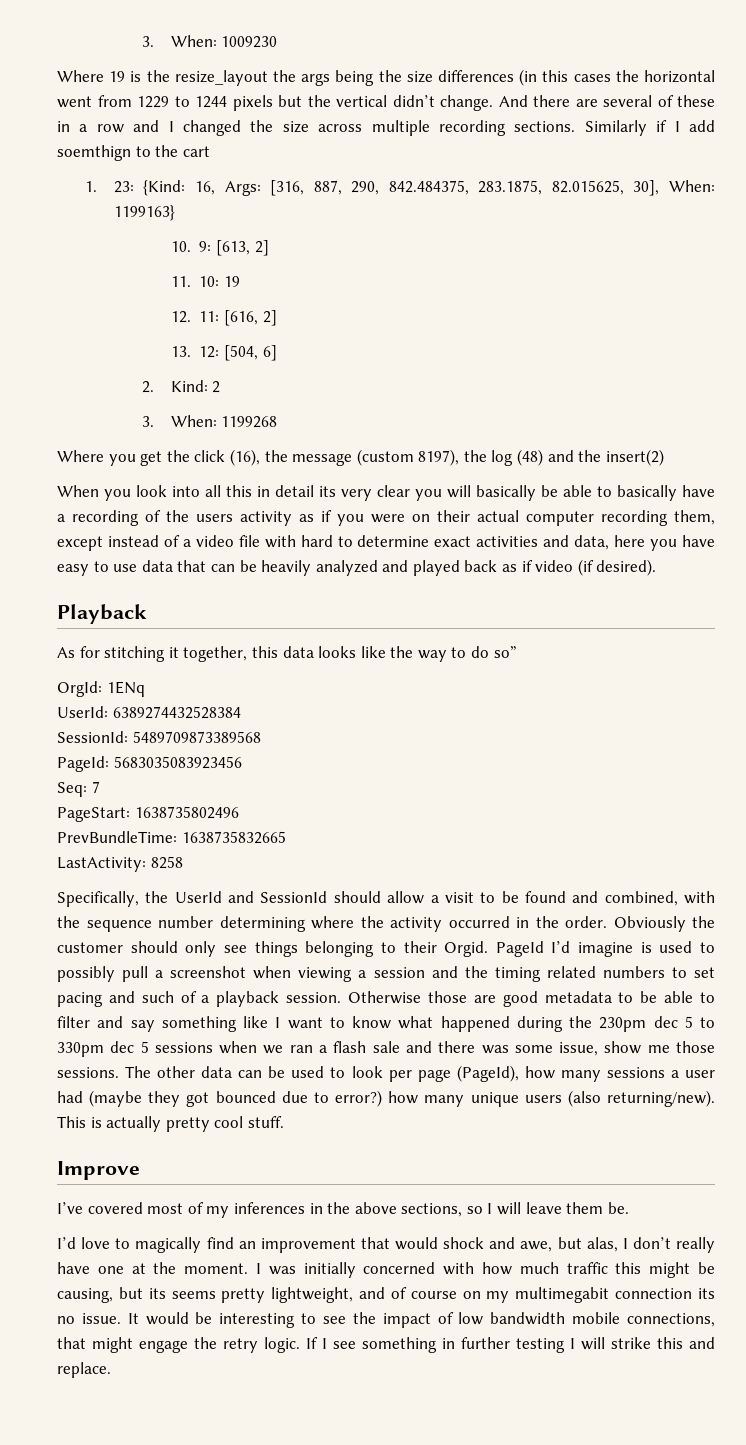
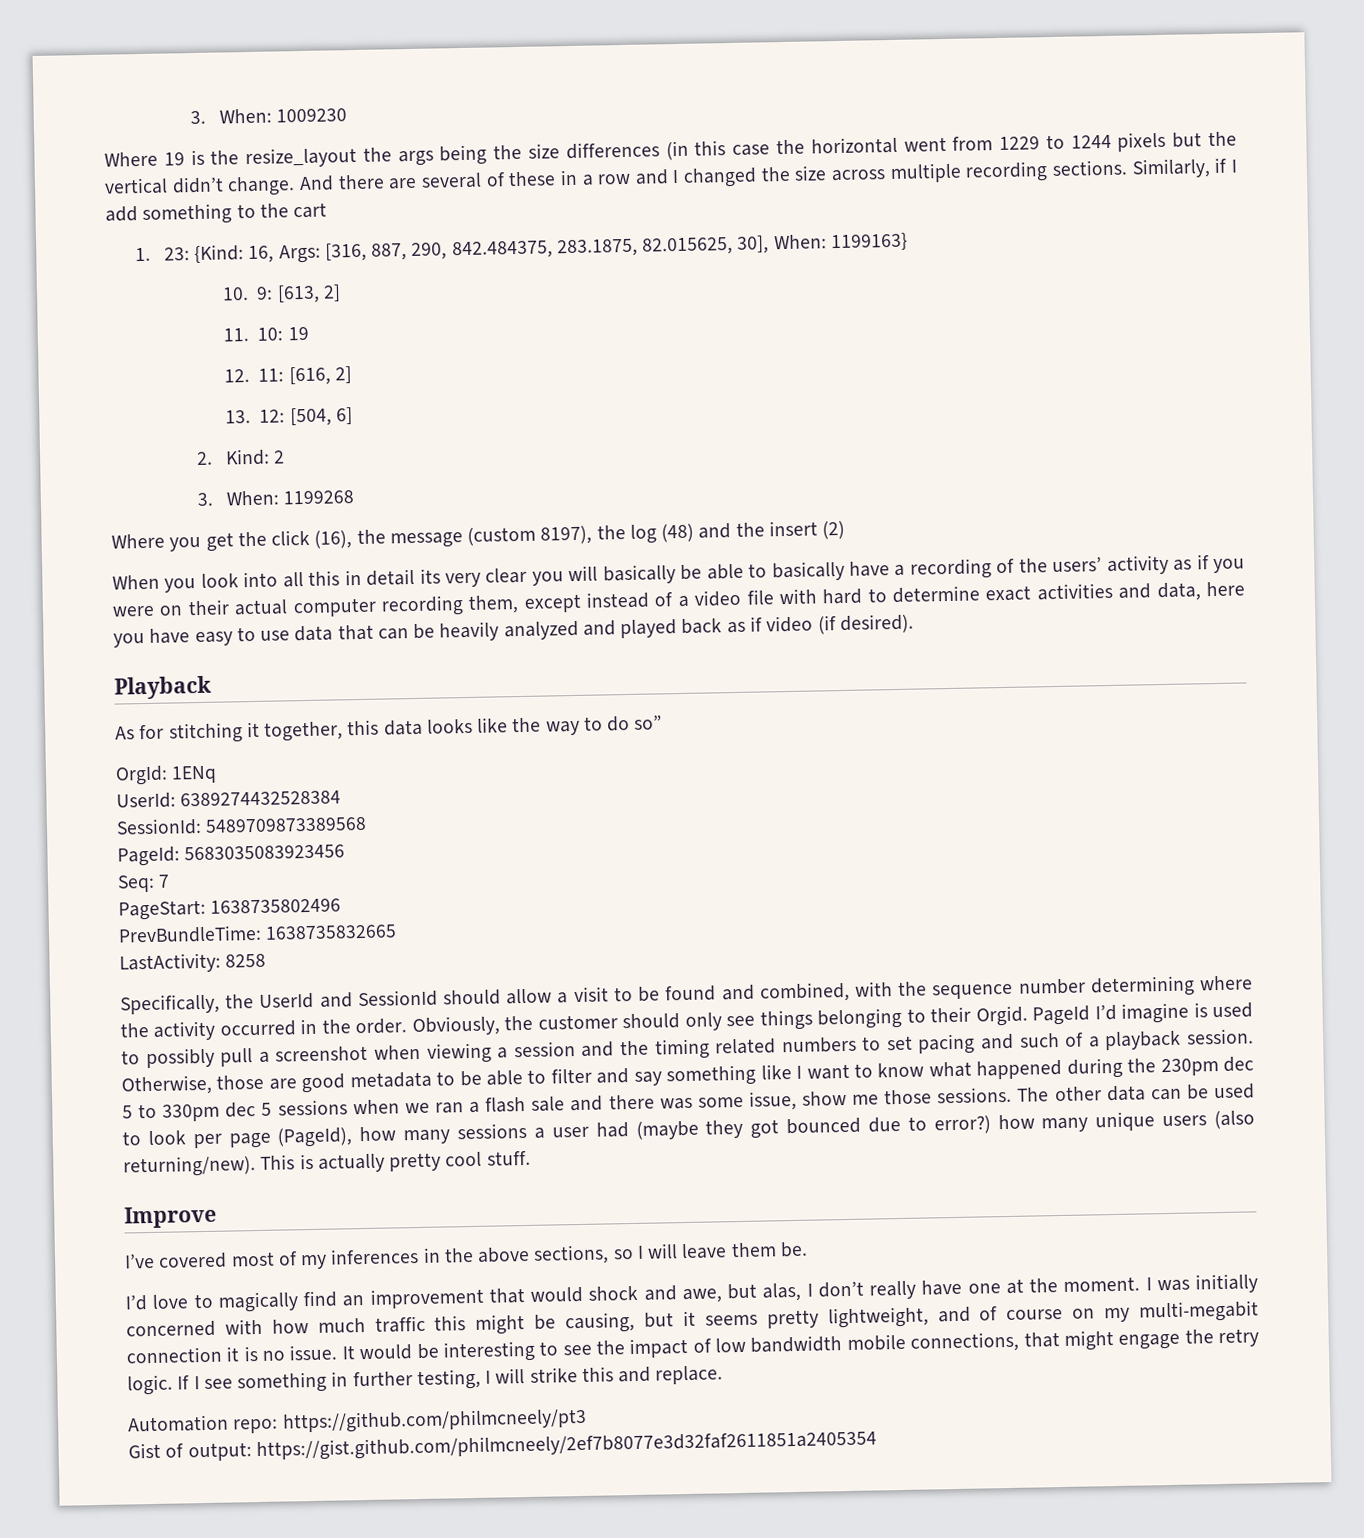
- Where 19 is the resize_layout the args being the size differences (in this cases the horizontal went from 1229 to 1244 pixels but the vertical didn’t change.
+ Where 19 is the resize_layout the args being the size differences (in this case the horizontal went from 1229 to 1244 pixels but the vertical didn’t change.
- Similarly if I add soemthign to the cart
+ Similarly, if I add something to the cart
- Where you get the click (16), the message (custom 8197), the log (48) and the insert(2)
+ Where you get the click (16), the message (custom 8197), the log (48) and the insert (2)
- When you look into all this in detail its very clear you will basically be able to basically have a recording of the users activity as if you were on their actual computer recording them, except instead of a video file with hard to determine exact activities and data, here you have easy to use data that can be heavily analyzed and played back as if video (if desired).
+ When you look into all this in detail its very clear you will basically be able to basically have a recording of the users’ activity as if you were on their actual computer recording them, except instead of a video file with hard to determine exact activities and data, here you have easy to use data that can be heavily analyzed and played back as if video (if desired).
- Obviously the customer should only see things belonging to their Orgid.
+ Obviously, the customer should only see things belonging to their Orgid.
- Otherwise those are good metadata to be able to filter and say something like I want to know what happened during the 230pm dec 5 to 330pm dec 5 sessions when we ran a flash sale and there was some issue, show me those sessions.
+ Otherwise, those are good metadata to be able to filter and say something like I want to know what happened during the 230pm dec 5 to 330pm dec 5 sessions when we ran a flash sale and there was some issue, show me those sessions.
- I was initially concerned with how much traffic this might be causing, but its seems pretty lightweight, and of course on my multimegabit connection its no issue.
+ I was initially concerned with how much traffic this might be causing, but it seems pretty lightweight, and of course on my multi-megabit connection it is no issue.
- If I see something in further testing I will strike this and replace.
+ If I see something in further testing, I will strike this and replace.
+ Automation repo: https://github.com/philmcneely/pt3
+ Gist of output: https://gist.github.com/philmcneely/2ef7b8077e3d32faf2611851a2405354

